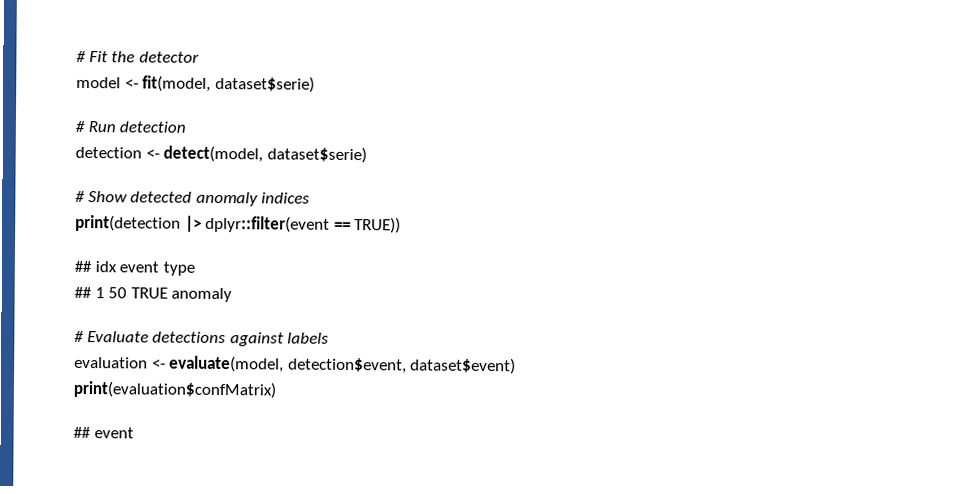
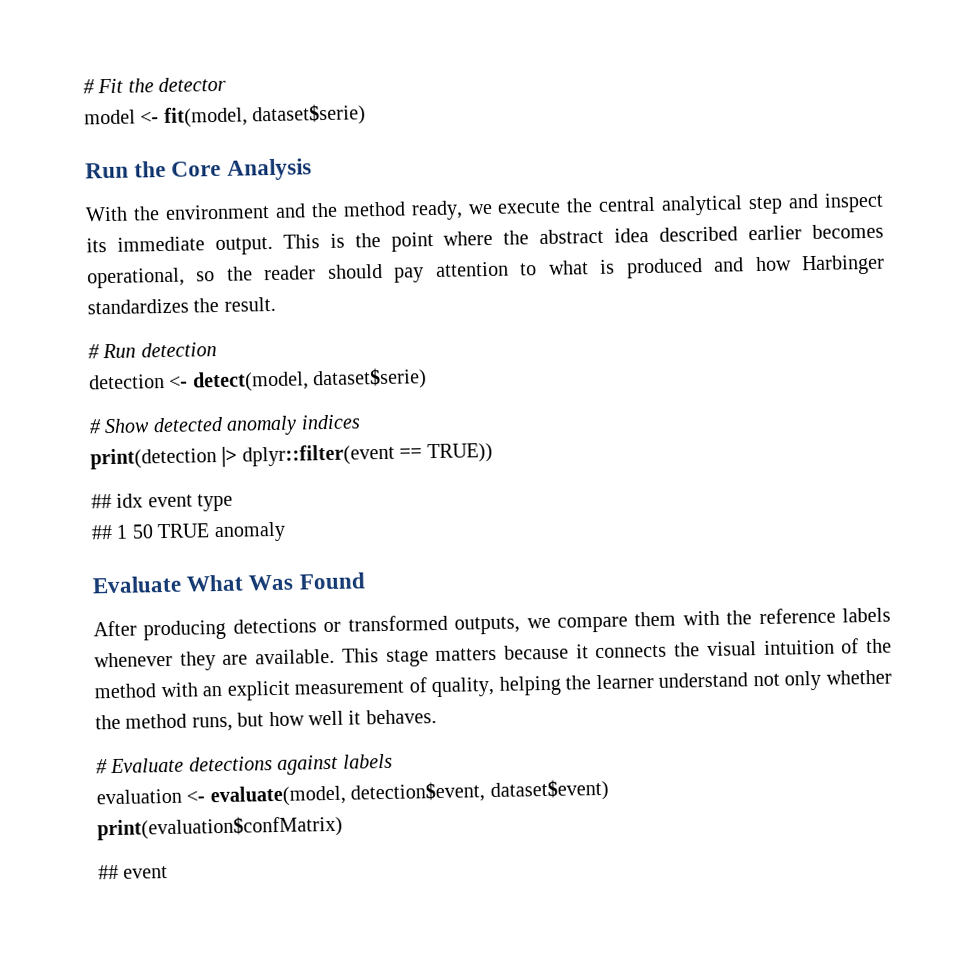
+ Run the Core Analysis
+ With the environment and the method ready, we execute the central analytical step and inspect its immediate output. This is the point where the abstract idea described earlier becomes operational, so the reader should pay attention to what is produced and how Harbinger standardizes the result.
+ Evaluate What Was Found
+ After producing detections or transformed outputs, we compare them with the reference labels whenever they are available. This stage matters because it connects the visual intuition of the method with an explicit measurement of quality, helping the learner understand not only whether the method runs, but how well it behaves.

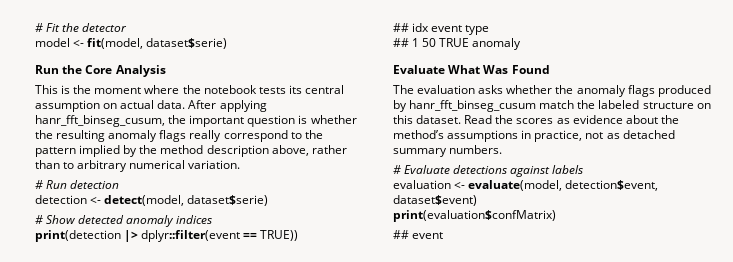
- With the environment and the method ready, we execute the central analytical step and inspect its immediate output. This is the point where the abstract idea described earlier becomes operational, so the reader should pay attention to what is produced and how Harbinger standardizes the result.
+ This is the moment where the notebook tests its central assumption on actual data. After applying hanr_fft_binseg_cusum, the important question is whether the resulting anomaly flags really correspond to the pattern implied by the method description above, rather than to arbitrary numerical variation.
- After producing detections or transformed outputs, we compare them with the reference labels whenever they are available. This stage matters because it connects the visual intuition of the method with an explicit measurement of quality, helping the learner understand not only whether the method runs, but how well it behaves.
+ The evaluation asks whether the anomaly flags produced by hanr_fft_binseg_cusum match the labeled structure on this dataset. Read the scores as evidence about the method’s assumptions in practice, not as detached summary numbers.

